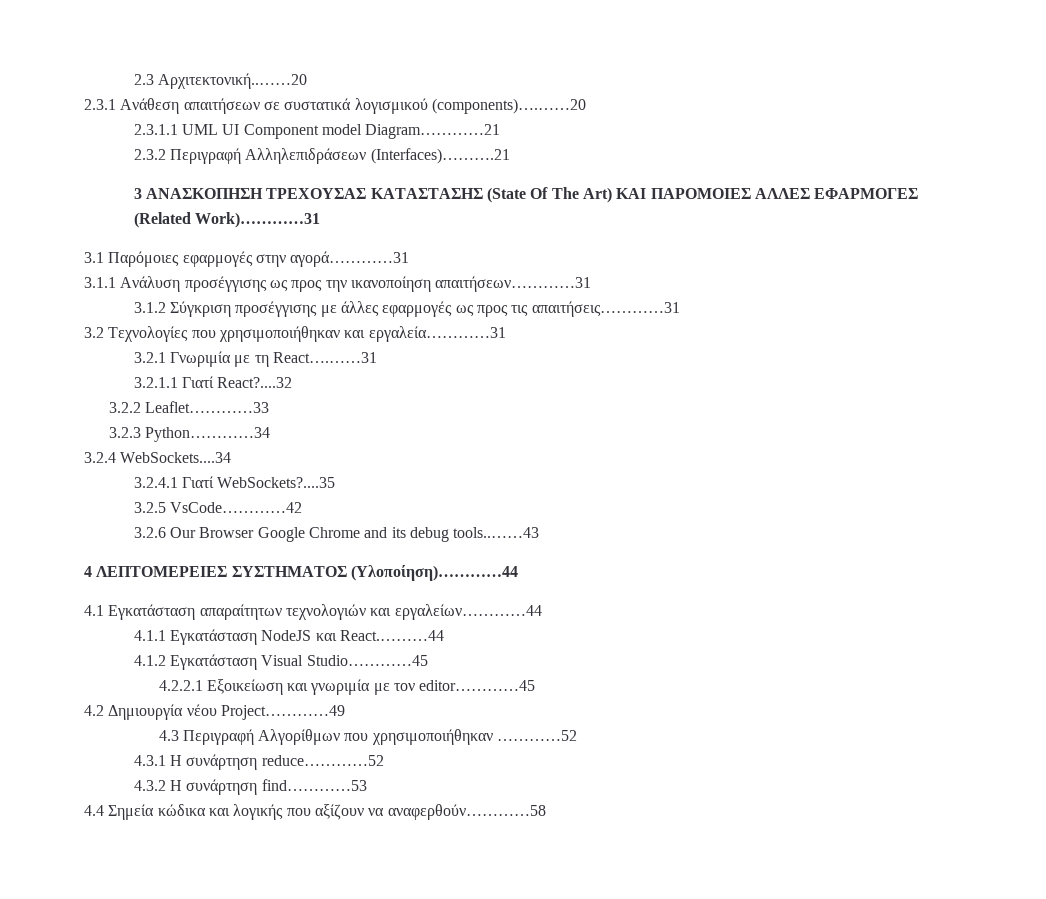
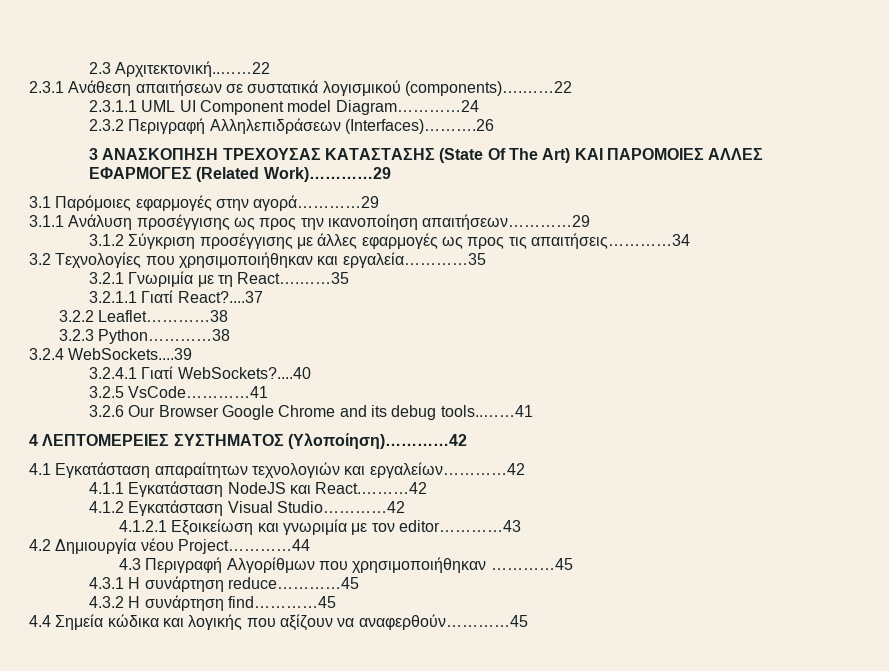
- 2.3 Αρχιτεκτονική..……20
+ 2.3 Αρχιτεκτονική..……22
- 2.3.1 Ανάθεση απαιτήσεων σε συστατικά λογισμικού (components)….……20
+ 2.3.1 Ανάθεση απαιτήσεων σε συστατικά λογισμικού (components)….……22
- 2.3.1.1 UML UI Component model Diagram…………21
+ 2.3.1.1 UML UI Component model Diagram…………24
- 2.3.2 Περιγραφή Αλληλεπιδράσεων (Interfaces)……….21
+ 2.3.2 Περιγραφή Αλληλεπιδράσεων (Interfaces)……….26
- 3 ΑΝΑΣΚΟΠΗΣΗ ΤΡΕΧΟΥΣΑΣ ΚΑΤΑΣΤΑΣΗΣ (State Of The Art) ΚΑΙ ΠΑΡΟΜΟΙΕΣ ΑΛΛΕΣ ΕΦΑΡΜΟΓΕΣ (Related Work)…………31
+ 3 ΑΝΑΣΚΟΠΗΣΗ ΤΡΕΧΟΥΣΑΣ ΚΑΤΑΣΤΑΣΗΣ (State Of The Art) ΚΑΙ ΠΑΡΟΜΟΙΕΣ ΑΛΛΕΣ ΕΦΑΡΜΟΓΕΣ (Related Work)…………29
- 3.1 Παρόμοιες εφαρμογές στην αγορά…………31
+ 3.1 Παρόμοιες εφαρμογές στην αγορά…………29
- 3.1.1 Ανάλυση προσέγγισης ως προς την ικανοποίηση απαιτήσεων…………31
+ 3.1.1 Ανάλυση προσέγγισης ως προς την ικανοποίηση απαιτήσεων…………29
- 3.1.2 Σύγκριση προσέγγισης με άλλες εφαρμογές ως προς τις απαιτήσεις…………31
+ 3.1.2 Σύγκριση προσέγγισης με άλλες εφαρμογές ως προς τις απαιτήσεις…………34
- 3.2 Τεχνολογίες που χρησιμοποιήθηκαν και εργαλεία…………31
+ 3.2 Τεχνολογίες που χρησιμοποιήθηκαν και εργαλεία…………35
- 3.2.1 Γνωριμία με τη React….……31
+ 3.2.1 Γνωριμία με τη React….……35
- 3.2.1.1 Γιατί React?....32
+ 3.2.1.1 Γιατί React?....37
- 3.2.2 Leaflet…………33
+ 3.2.2 Leaflet…………38
- 3.2.3 Python…………34
+ 3.2.3 Python…………38
- 3.2.4 WebSockets....34
+ 3.2.4 WebSockets....39
- 3.2.4.1 Γιατί WebSockets?....35
+ 3.2.4.1 Γιατί WebSockets?....40
- 3.2.5 VsCode…………42
+ 3.2.5 VsCode…………41
- 3.2.6 Our Browser Google Chrome and its debug tools..……43
+ 3.2.6 Our Browser Google Chrome and its debug tools..……41
- 4 ΛΕΠΤΟΜΕΡΕΙΕΣ ΣΥΣΤΗΜΑΤΟΣ (Υλοποίηση)…………44
+ 4 ΛΕΠΤΟΜΕΡΕΙΕΣ ΣΥΣΤΗΜΑΤΟΣ (Υλοποίηση)…………42
- 4.1 Εγκατάσταση απαραίτητων τεχνολογιών και εργαλείων…………44
+ 4.1 Εγκατάσταση απαραίτητων τεχνολογιών και εργαλείων…………42
- 4.1.1 Εγκατάσταση NodeJS και React.………44
+ 4.1.1 Εγκατάσταση NodeJS και React.………42
- 4.1.2 Εγκατάσταση Visual Studio…………45
- 4.2.2.1 Εξοικείωση και γνωριμία με τον editor…………45
+ 4.1.2 Εγκατάσταση Visual Studio…………42
+ 4.1.2.1 Εξοικείωση και γνωριμία με τον editor…………43
- 4.2 Δημιουργία νέου Project…………49
+ 4.2 Δημιουργία νέου Project…………44
- 4.3 Περιγραφή Αλγορίθμων που χρησιμοποιήθηκαν …………52
+ 4.3 Περιγραφή Αλγορίθμων που χρησιμοποιήθηκαν …………45
- 4.3.1 Η συνάρτηση reduce…………52
+ 4.3.1 Η συνάρτηση reduce…………45
- 4.3.2 H συνάρτηση find…………53
+ 4.3.2 H συνάρτηση find…………45
- 4.4 Σημεία κώδικα και λογικής που αξίζουν να αναφερθούν…………58
+ 4.4 Σημεία κώδικα και λογικής που αξίζουν να αναφερθούν…………45

